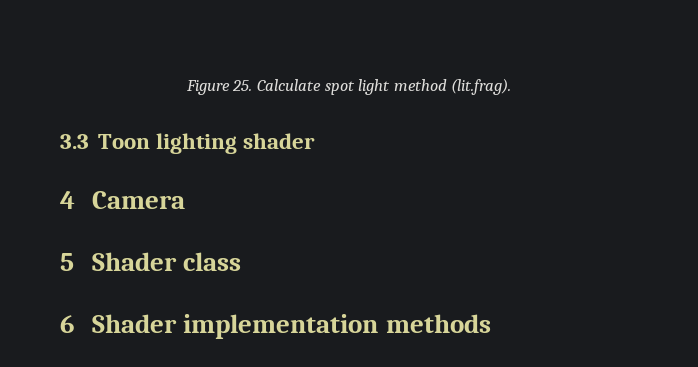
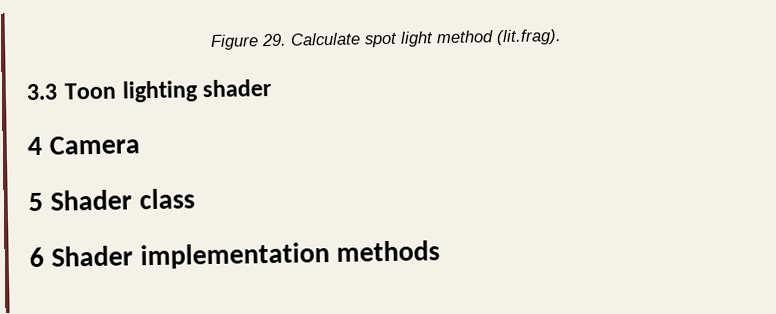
- Figure 25. Calculate spot light method (lit.frag).
+ Figure 29. Calculate spot light method (lit.frag).

